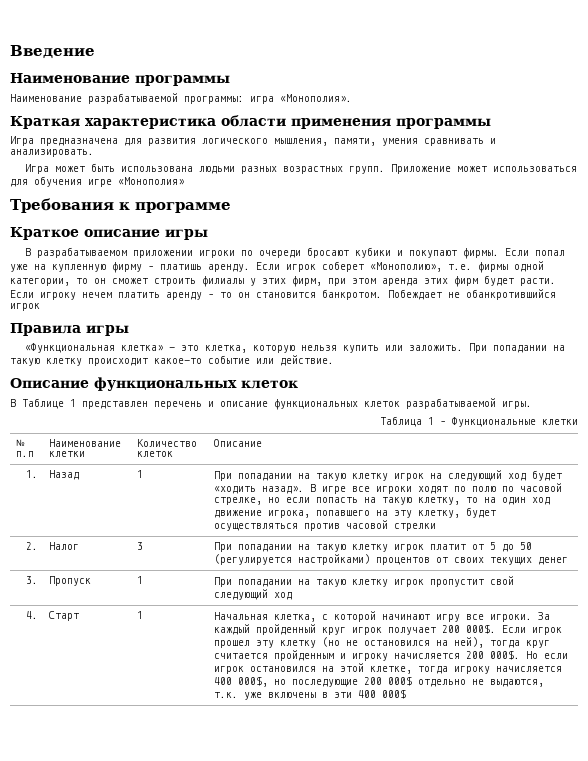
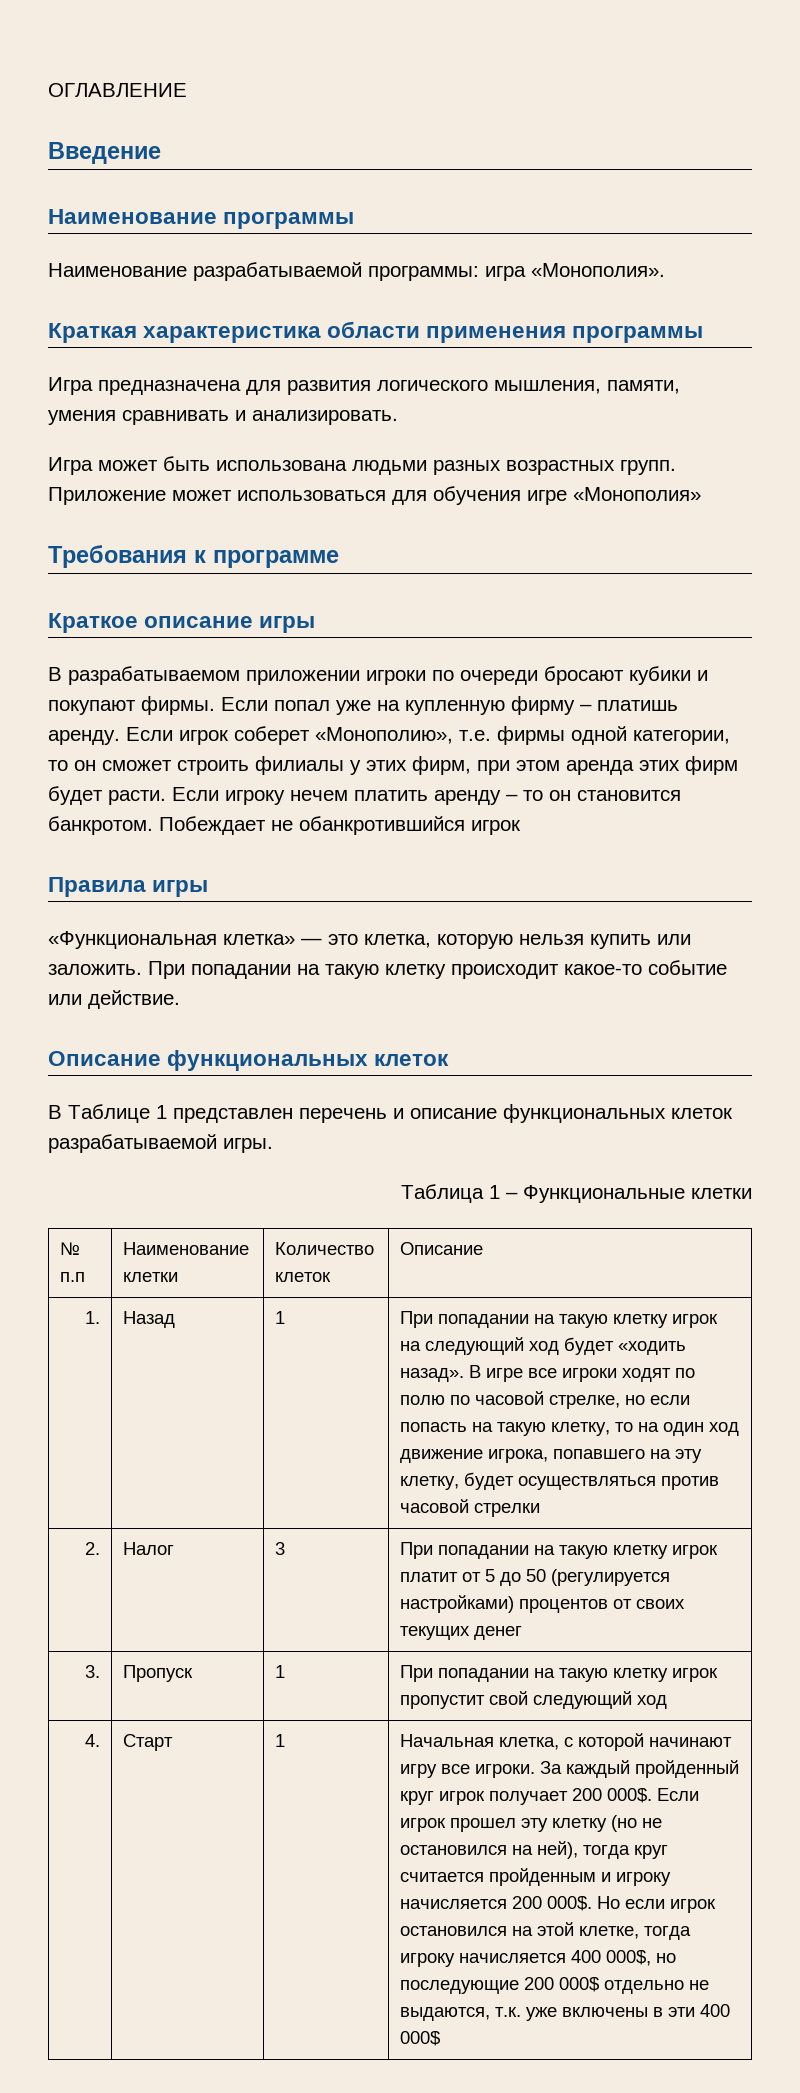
+ ОГЛАВЛЕНИЕ

